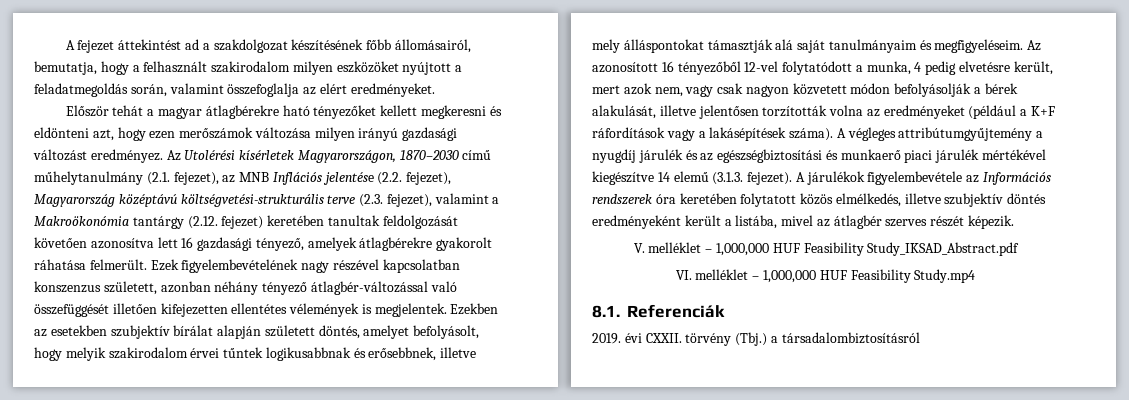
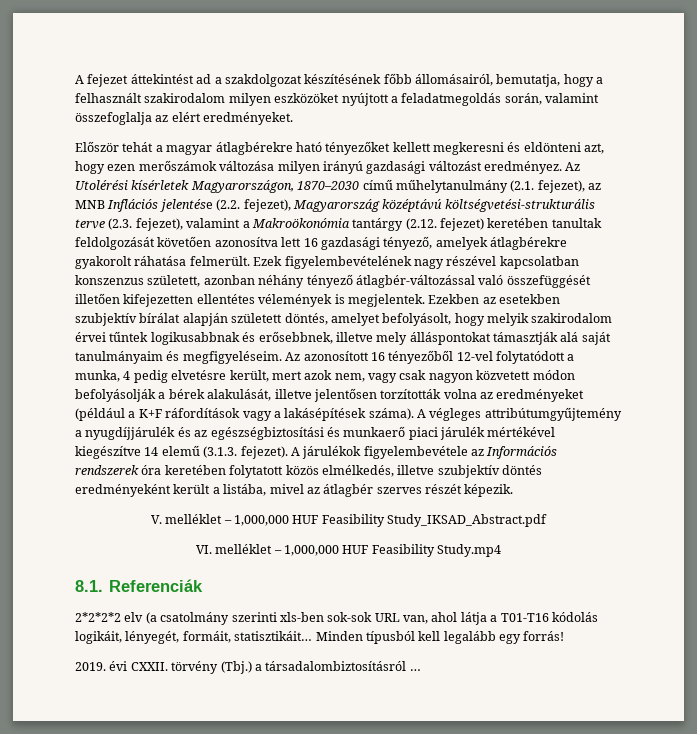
- A végleges attribútumgyűjtemény a nyugdíj járulék és az egészségbiztosítási és munkaerő piaci járulék mértékével kiegészítve 14 elemű (3.1.3. fejezet).
+ A végleges attribútumgyűjtemény a nyugdíjjárulék és az egészségbiztosítási és munkaerő piaci járulék mértékével kiegészítve 14 elemű (3.1.3. fejezet).
+ 2*2*2*2 elv (a csatolmány szerinti xls-ben sok-sok URL van, ahol látja a T01-T16 kódolás logikáit, lényegét, formáit, statisztikáit… Minden típusból kell legalább egy forrás!
- 2019. évi CXXII. törvény (Tbj.) a társadalombiztosításról
+ 2019. évi CXXII. törvény (Tbj.) a társadalombiztosításról …

